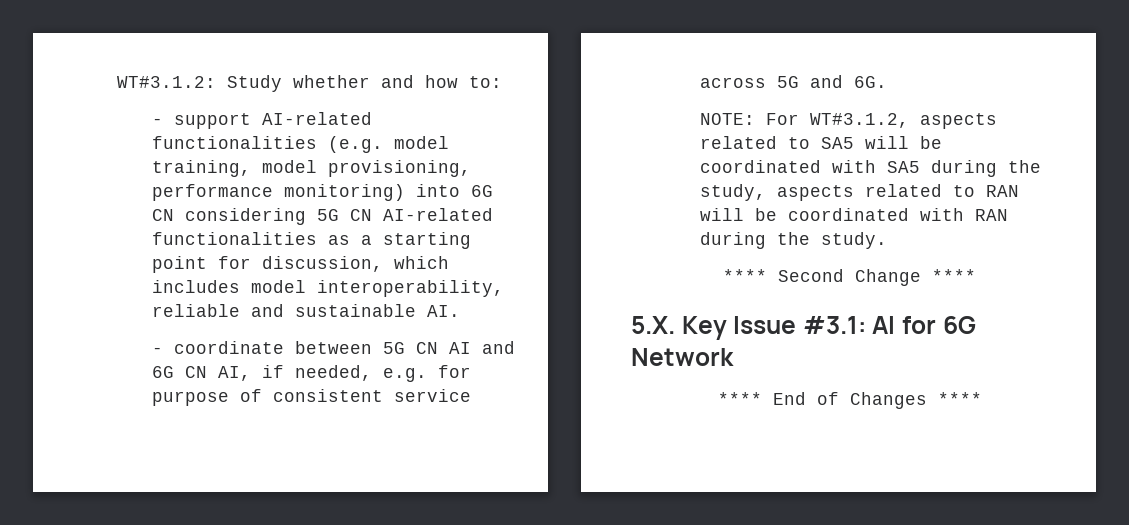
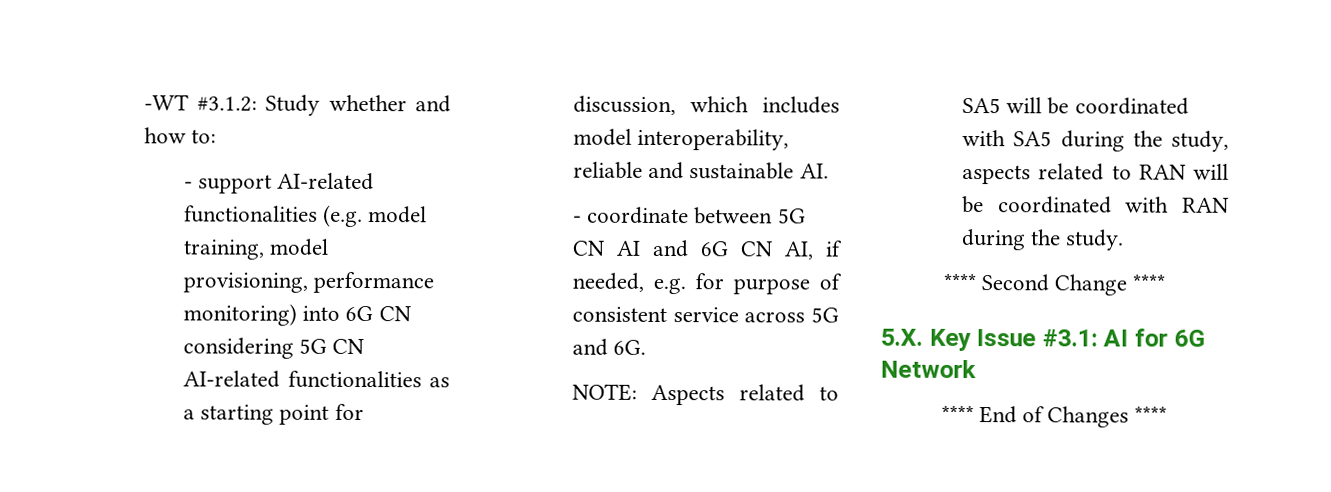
- WT#3.1.2: Study whether and how to:
+ -WT #3.1.2: Study whether and how to:
- NOTE: For WT#3.1.2, aspects related to SA5 will be coordinated with SA5 during the study, aspects related to RAN will be coordinated with RAN during the study.
+ NOTE: Aspects related to SA5 will be coordinated with SA5 during the study, aspects related to RAN will be coordinated with RAN during the study.

